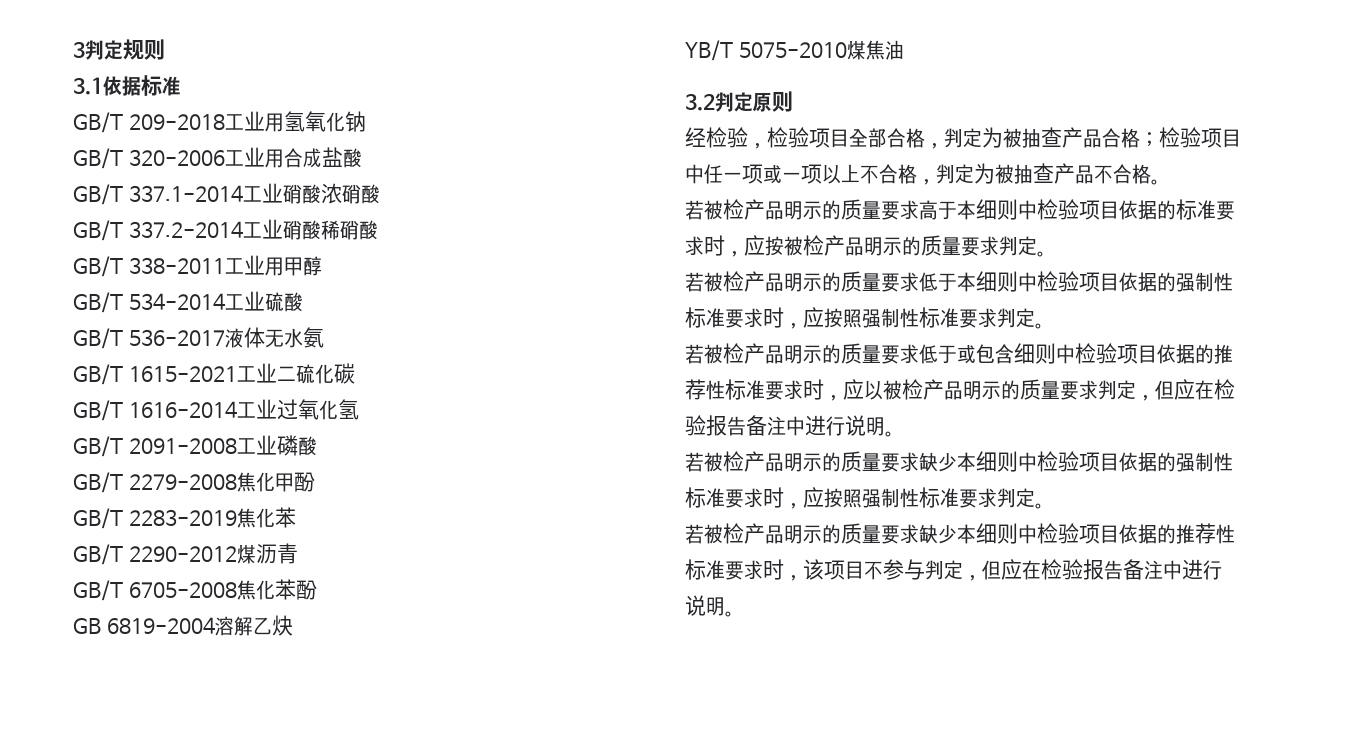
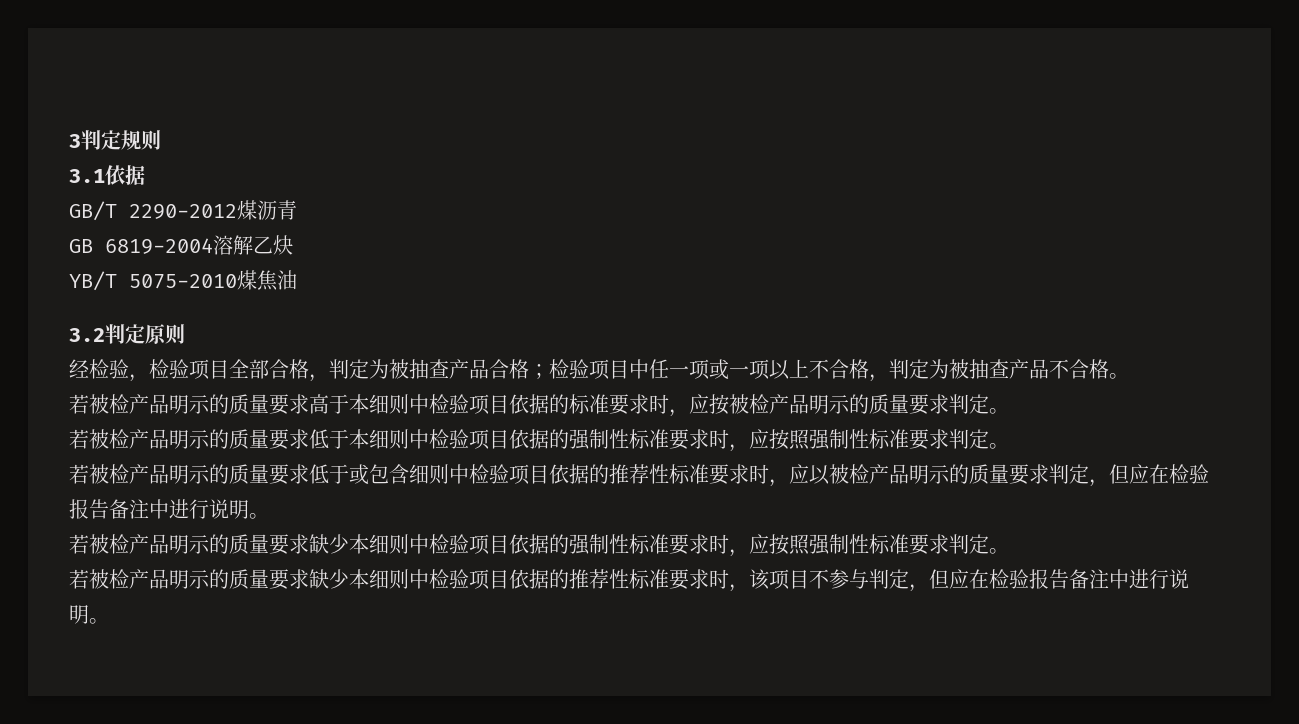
- 3.1依据标准
- GB/T 209-2018工业用氢氧化钠
- GB/T 320-2006工业用合成盐酸
- GB/T 337.1-2014工业硝酸浓硝酸
- GB/T 337.2-2014工业硝酸稀硝酸
- GB/T 338-2011工业用甲醇
- GB/T 534-2014工业硫酸
- GB/T 536-2017液体无水氨
- GB/T 1615-2021工业二硫化碳
- GB/T 1616-2014工业过氧化氢
- GB/T 2091-2008工业磷酸
- GB/T 2279-2008焦化甲酚
- GB/T 2283-2019焦化苯
+ 3.1依据
- GB/T 6705-2008焦化苯酚

